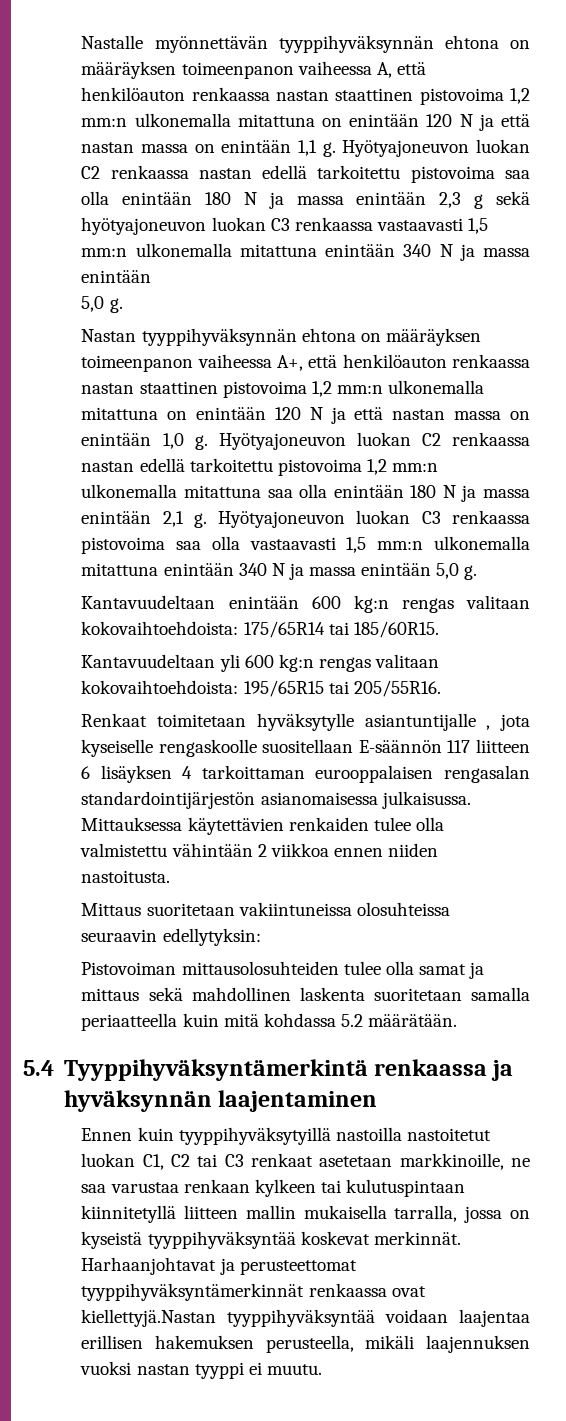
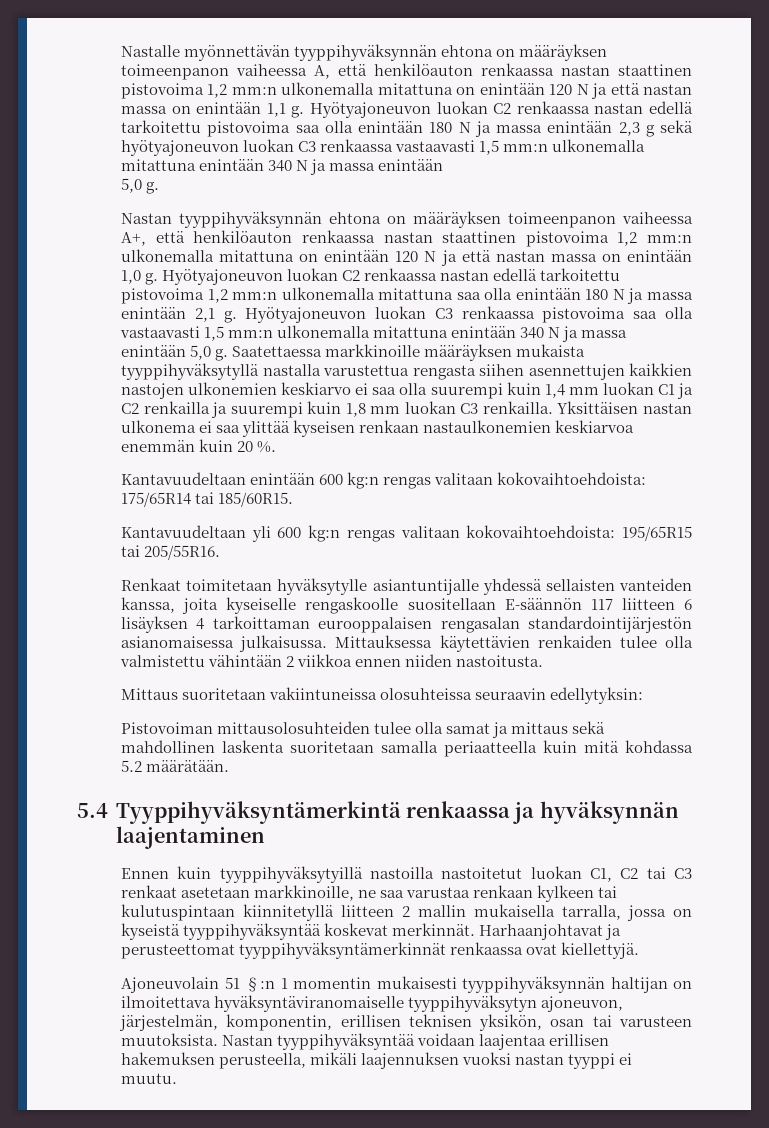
+ Saatettaessa markkinoille määräyksen mukaista tyyppihyväksytyllä nastalla varustettua rengasta siihen asennettujen kaikkien nastojen ulkonemien keskiarvo ei saa olla suurempi kuin 1,4 mm luokan C1 ja C2 renkailla ja suurempi kuin 1,8 mm luokan C3 renkailla. Yksittäisen nastan ulkonema ei saa ylittää kyseisen renkaan nastaulkonemien keskiarvoa enemmän kuin 20 %.
- Renkaat toimitetaan hyväksytylle asiantuntijalle , jota kyseiselle rengaskoolle suositellaan E-säännön 117 liitteen 6 lisäyksen 4 tarkoittaman eurooppalaisen rengasalan standardointijärjestön asianomaisessa julkaisussa.
+ Renkaat toimitetaan hyväksytylle asiantuntijalle yhdessä sellaisten vanteiden kanssa, joita kyseiselle rengaskoolle suositellaan E-säännön 117 liitteen 6 lisäyksen 4 tarkoittaman eurooppalaisen rengasalan standardointijärjestön asianomaisessa julkaisussa.
- Ennen kuin tyyppihyväksytyillä nastoilla nastoitetut luokan C1, C2 tai C3 renkaat asetetaan markkinoille, ne saa varustaa renkaan kylkeen tai kulutuspintaan kiinnitetyllä liitteen mallin mukaisella tarralla, jossa on kyseistä tyyppihyväksyntää koskevat merkinnät.
+ Ennen kuin tyyppihyväksytyillä nastoilla nastoitetut luokan C1, C2 tai C3 renkaat asetetaan markkinoille, ne saa varustaa renkaan kylkeen tai kulutuspintaan kiinnitetyllä liitteen 2 mallin mukaisella tarralla, jossa on kyseistä tyyppihyväksyntää koskevat merkinnät.
- Harhaanjohtavat ja perusteettomat tyyppihyväksyntämerkinnät renkaassa ovat kiellettyjä.Nastan tyyppihyväksyntää voidaan laajentaa erillisen hakemuksen perusteella, mikäli laajennuksen vuoksi nastan tyyppi ei muutu.
+ Harhaanjohtavat ja perusteettomat tyyppihyväksyntämerkinnät renkaassa ovat kiellettyjä.
+ Ajoneuvolain 51 §:n 1 momentin mukaisesti tyyppihyväksynnän haltijan on ilmoitettava hyväksyntäviranomaiselle tyyppihyväksytyn ajoneuvon, järjestelmän, komponentin, erillisen teknisen yksikön, osan tai varusteen muutoksista. Nastan tyyppihyväksyntää voidaan laajentaa erillisen hakemuksen perusteella, mikäli laajennuksen vuoksi nastan tyyppi ei muutu.

